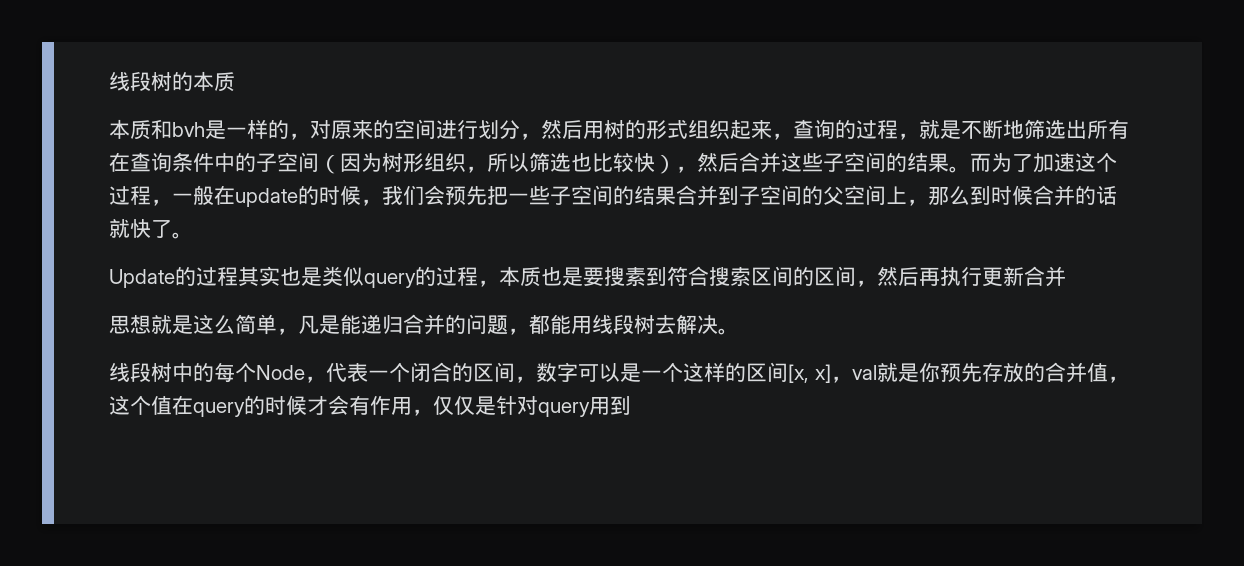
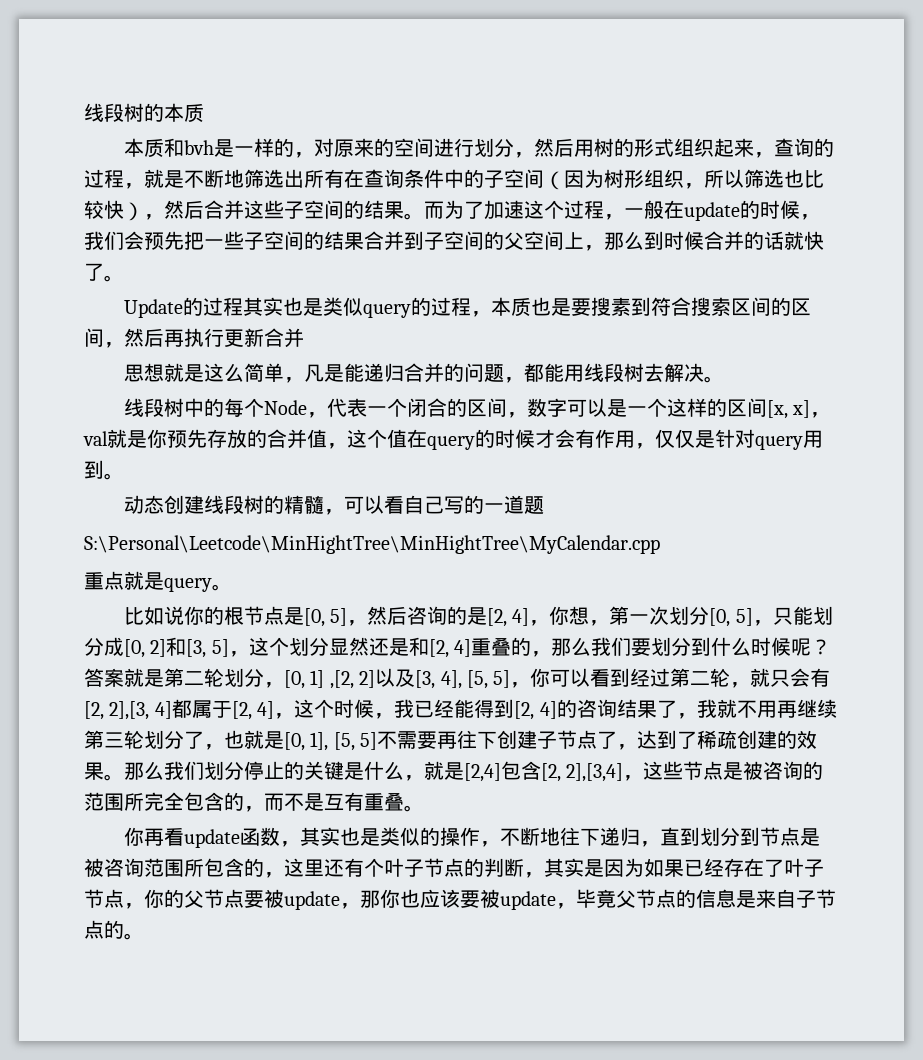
- 线段树中的每个Node，代表一个闭合的区间，数字可以是一个这样的区间[x, x]，val就是你预先存放的合并值，这个值在query的时候才会有作用，仅仅是针对query用到
+ 线段树中的每个Node，代表一个闭合的区间，数字可以是一个这样的区间[x, x]，val就是你预先存放的合并值，这个值在query的时候才会有作用，仅仅是针对query用到。
+ 动态创建线段树的精髓，可以看自己写的一道题
+ S:\Personal\Leetcode\MinHightTree\MinHightTree\MyCalendar.cpp
+ 重点就是query。
+ 比如说你的根节点是[0, 5]，然后咨询的是[2, 4]，你想，第一次划分[0, 5]，只能划分成[0, 2]和[3, 5]，这个划分显然还是和[2, 4]重叠的，那么我们要划分到什么时候呢？答案就是第二轮划分，[0, 1] ,[2, 2]以及[3, 4], [5, 5]，你可以看到经过第二轮，就只会有[2, 2],[3, 4]都属于[2, 4]，这个时候，我已经能得到[2, 4]的咨询结果了，我就不用再继续第三轮划分了，也就是[0, 1], [5, 5]不需要再往下创建子节点了，达到了稀疏创建的效果。那么我们划分停止的关键是什么，就是[2,4]包含[2, 2],[3,4]，这些节点是被咨询的范围所完全包含的，而不是互有重叠。
+ 你再看update函数，其实也是类似的操作，不断地往下递归，直到划分到节点是被咨询范围所包含的，这里还有个叶子节点的判断，其实是因为如果已经存在了叶子节点，你的父节点要被update，那你也应该要被update，毕竟父节点的信息是来自子节点的。

